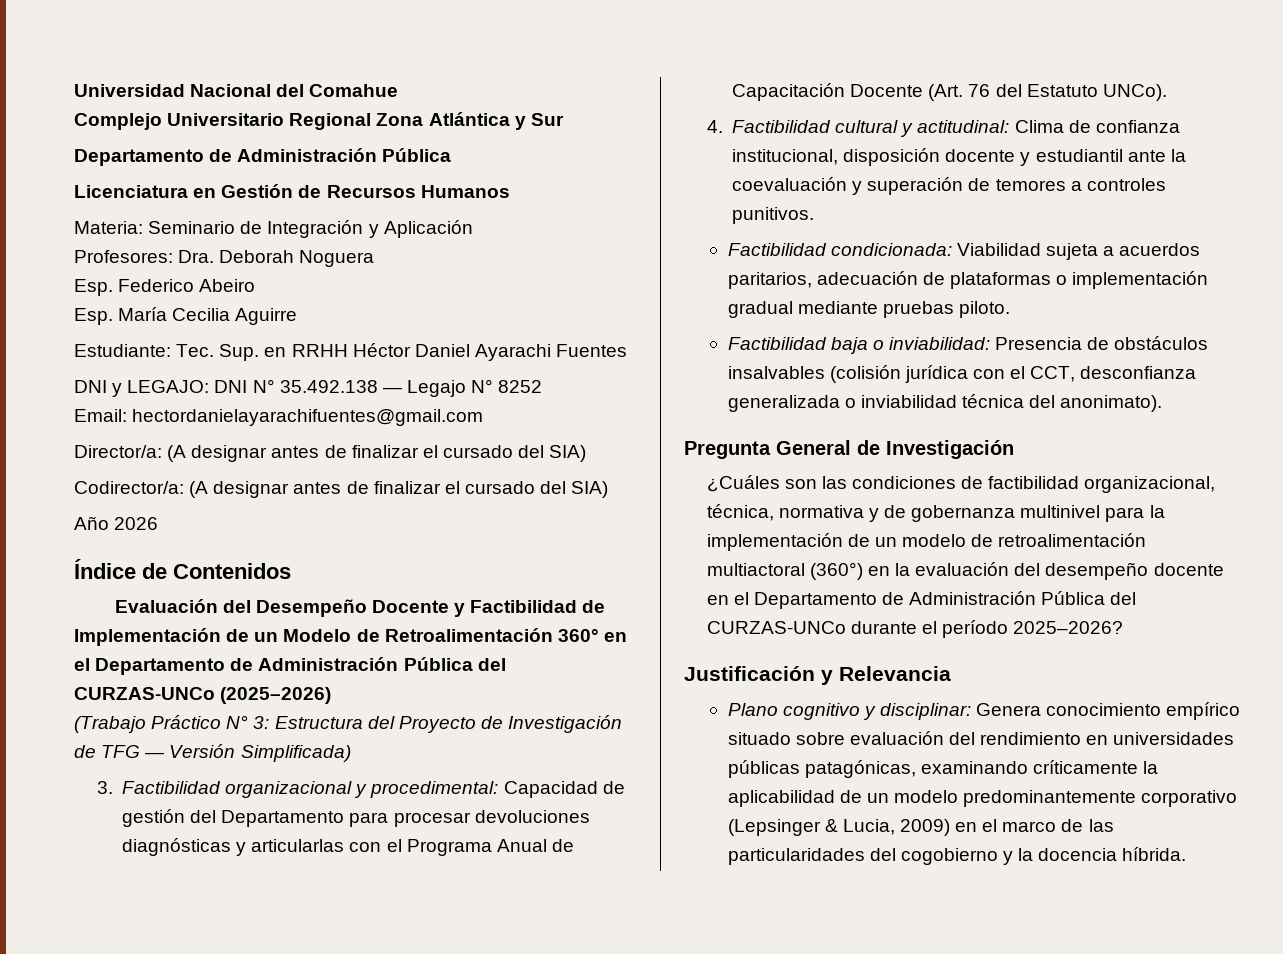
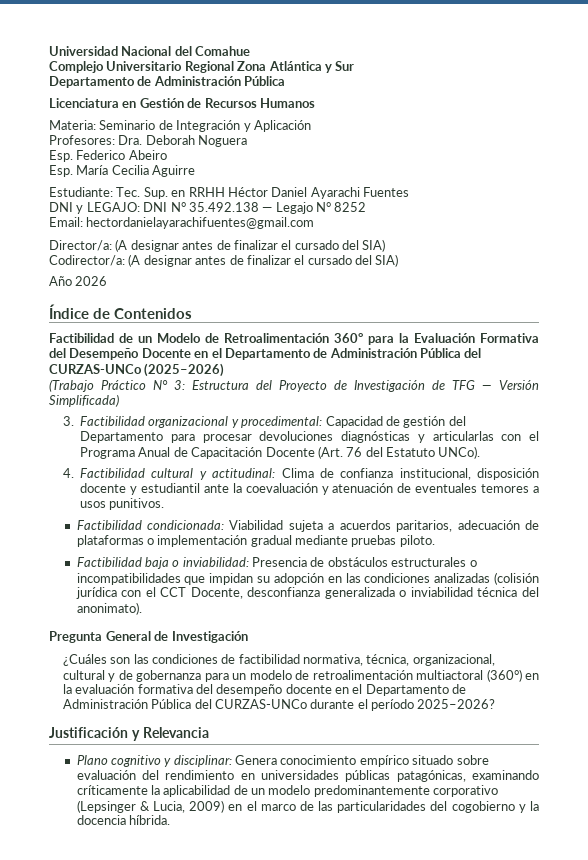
- Evaluación del Desempeño Docente y Factibilidad de Implementación de un Modelo de Retroalimentación 360° en el Departamento de Administración Pública del CURZAS-UNCo (2025–2026)
+ Factibilidad de un Modelo de Retroalimentación 360° para la Evaluación Formativa del Desempeño Docente en el Departamento de Administración Pública del CURZAS-UNCo (2025–2026)
- 4. Factibilidad cultural y actitudinal: Clima de confianza institucional, disposición docente y estudiantil ante la coevaluación y superación de temores a controles punitivos.
+ 4. Factibilidad cultural y actitudinal: Clima de confianza institucional, disposición docente y estudiantil ante la coevaluación y atenuación de eventuales temores a usos punitivos.
- Factibilidad baja o inviabilidad: Presencia de obstáculos insalvables (colisión jurídica con el CCT, desconfianza generalizada o inviabilidad técnica del anonimato).
+ Factibilidad baja o inviabilidad: Presencia de obstáculos estructurales o incompatibilidades que impidan su adopción en las condiciones analizadas (colisión jurídica con el CCT Docente, desconfianza generalizada o inviabilidad técnica del anonimato).
- ¿Cuáles son las condiciones de factibilidad organizacional, técnica, normativa y de gobernanza multinivel para la implementación de un modelo de retroalimentación multiactoral (360°) en la evaluación del desempeño docente en el Departamento de Administración Pública del CURZAS-UNCo durante el período 2025–2026?
+ ¿Cuáles son las condiciones de factibilidad normativa, técnica, organizacional, cultural y de gobernanza para un modelo de retroalimentación multiactoral (360°) en la evaluación formativa del desempeño docente en el Departamento de Administración Pública del CURZAS-UNCo durante el período 2025–2026?

